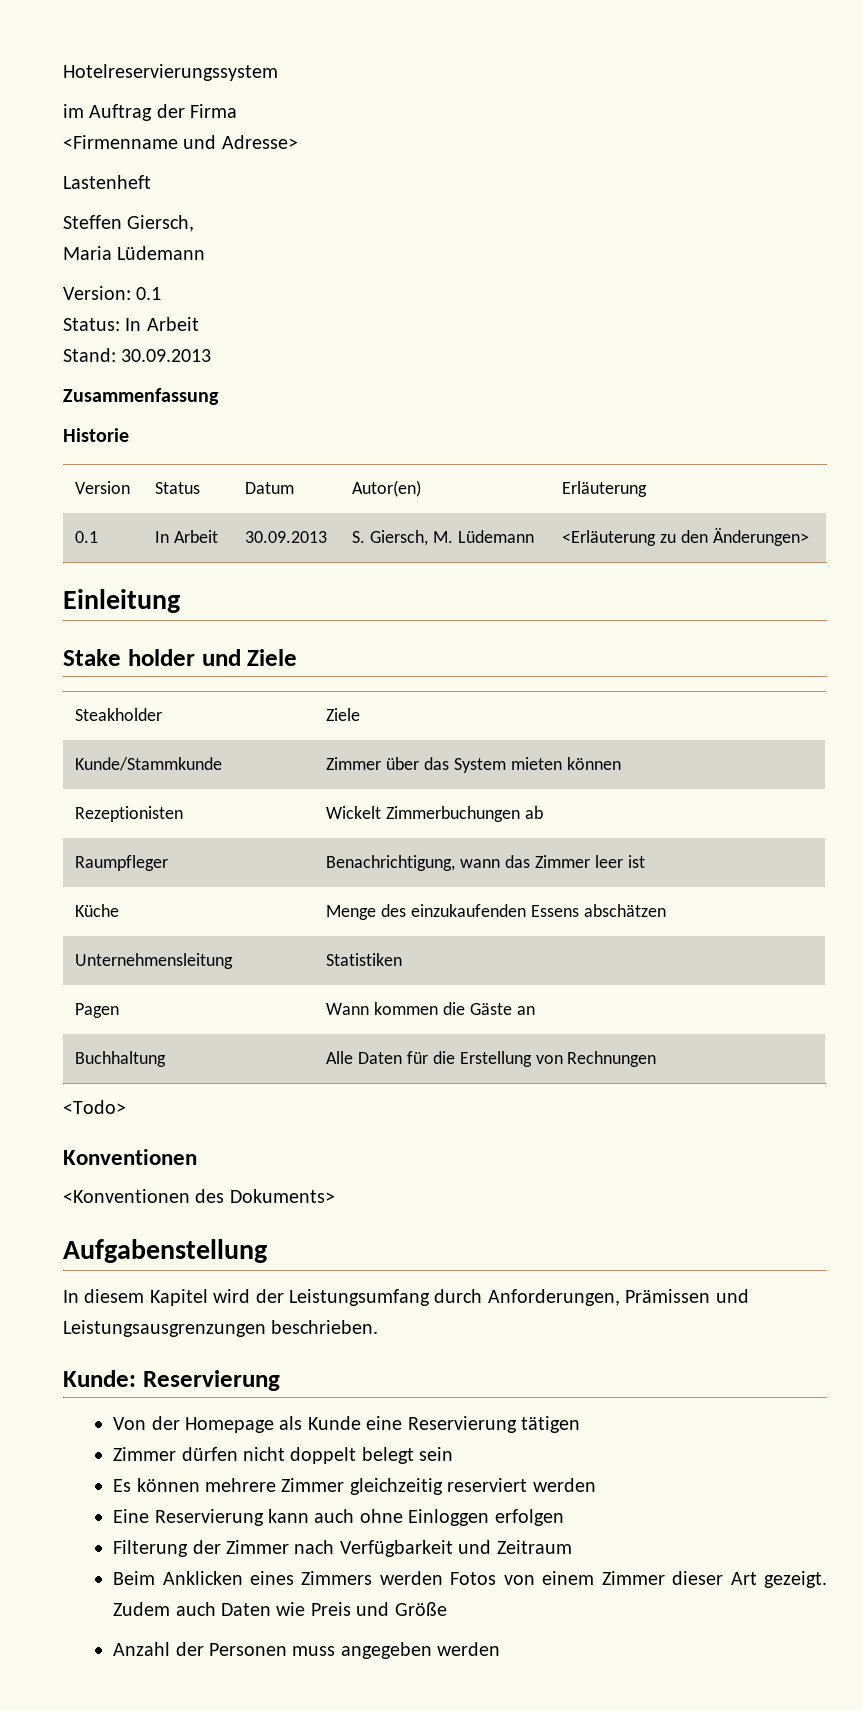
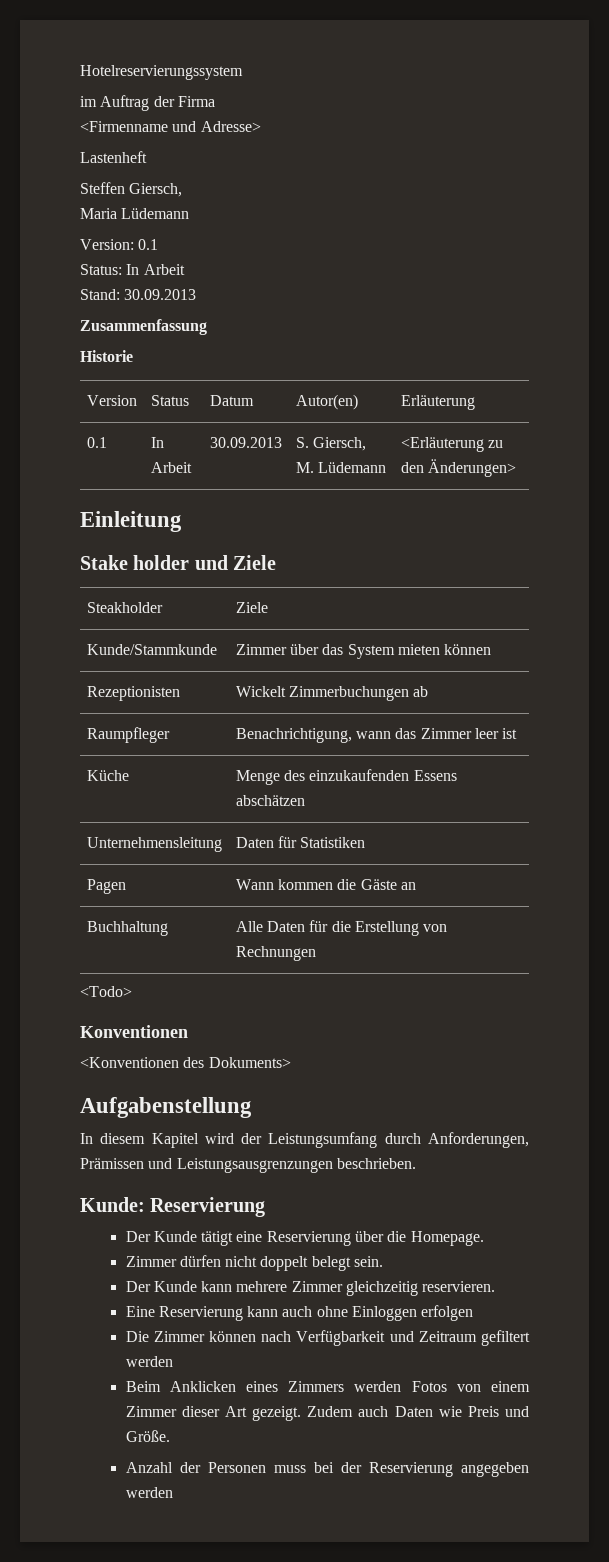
- Unternehmensleitung | Statistiken
+ Unternehmensleitung | Daten für Statistiken
- Von der Homepage als Kunde eine Reservierung tätigen
+ Der Kunde tätigt eine Reservierung über die Homepage.
- Zimmer dürfen nicht doppelt belegt sein
- Es können mehrere Zimmer gleichzeitig reserviert werden
+ Zimmer dürfen nicht doppelt belegt sein.
+ Der Kunde kann mehrere Zimmer gleichzeitig reservieren.
- Filterung der Zimmer nach Verfügbarkeit und Zeitraum
+ Die Zimmer können nach Verfügbarkeit und Zeitraum gefiltert werden
- Zudem auch Daten wie Preis und Größe
+ Zudem auch Daten wie Preis und Größe.
- Anzahl der Personen muss angegeben werden
+ Anzahl der Personen muss bei der Reservierung angegeben werden

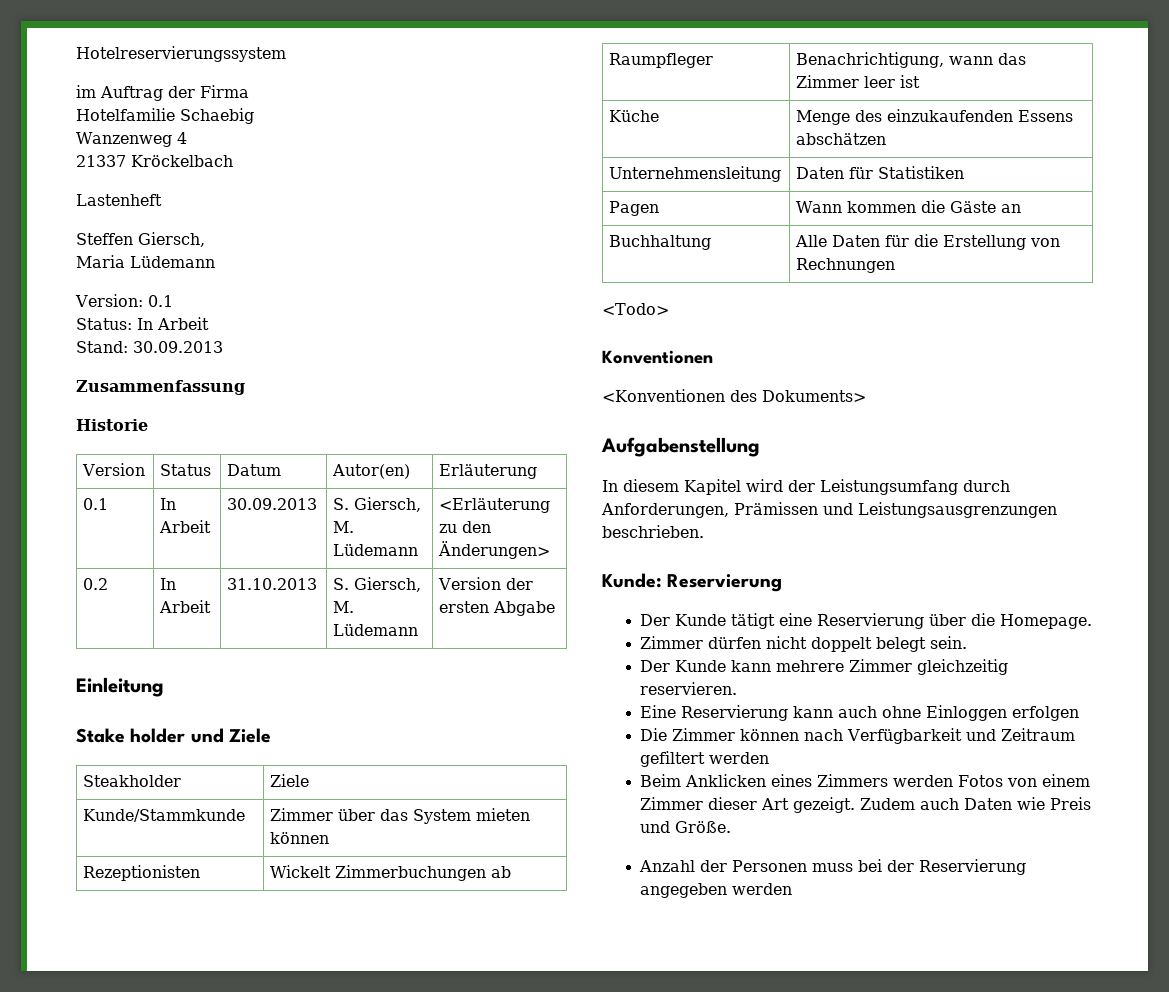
- <Firmenname und Adresse>
+ Hotelfamilie Schaebig
+ Wanzenweg 4
+ 21337 Kröckelbach
+ 0.2 | In Arbeit | 31.10.2013 | S. Giersch, M. Lüdemann | Version der ersten Abgabe

